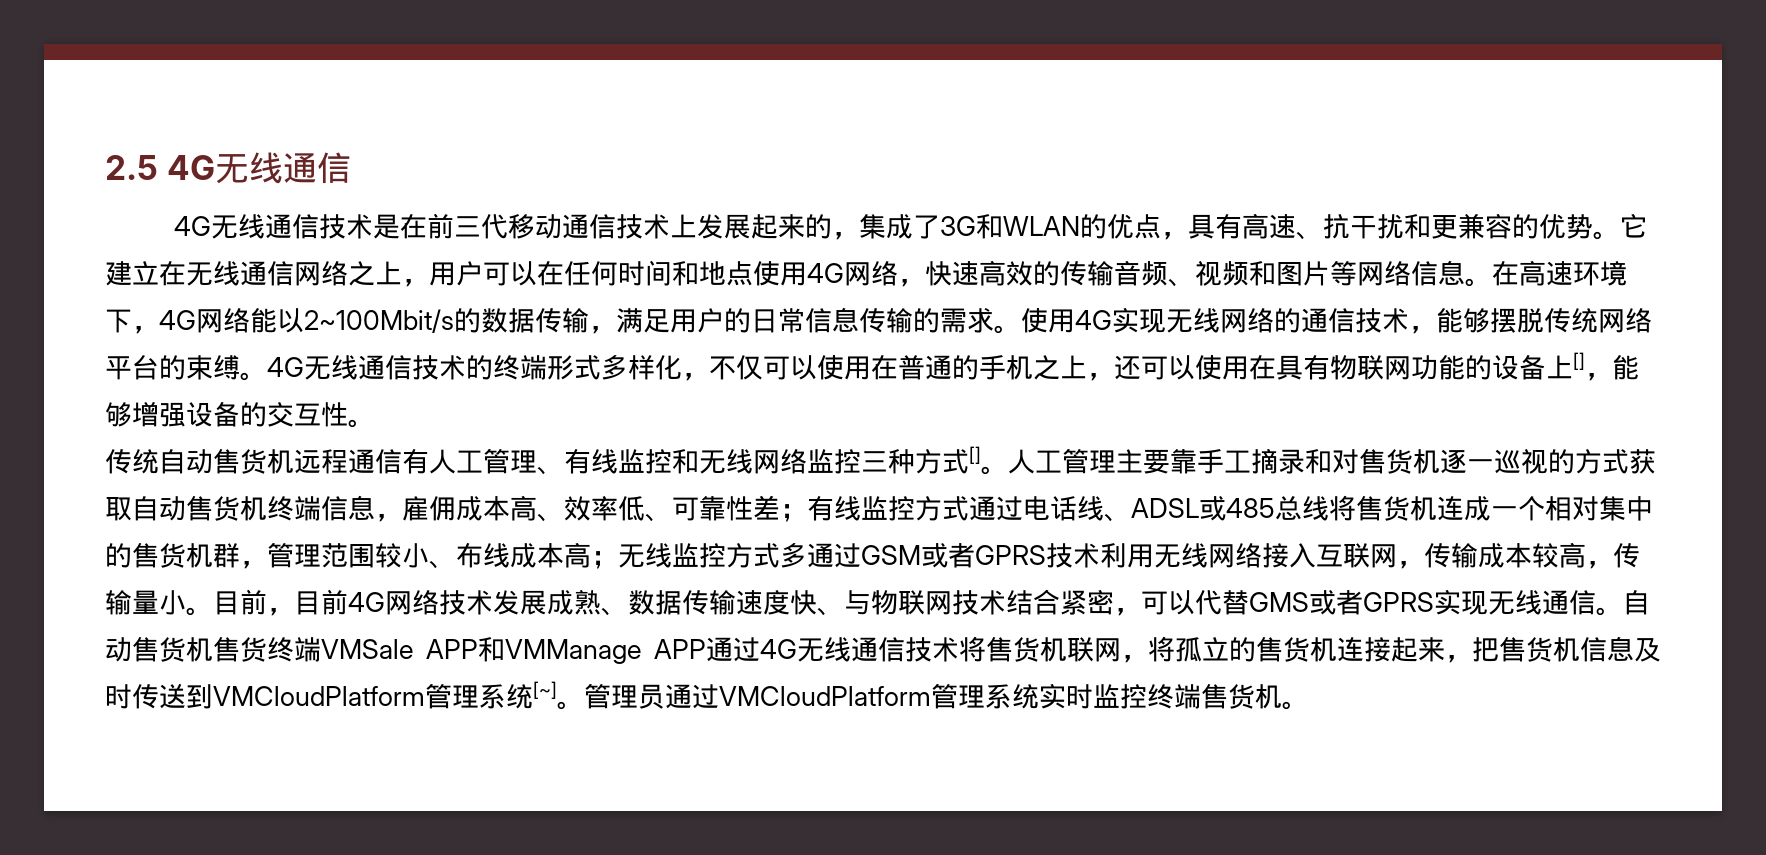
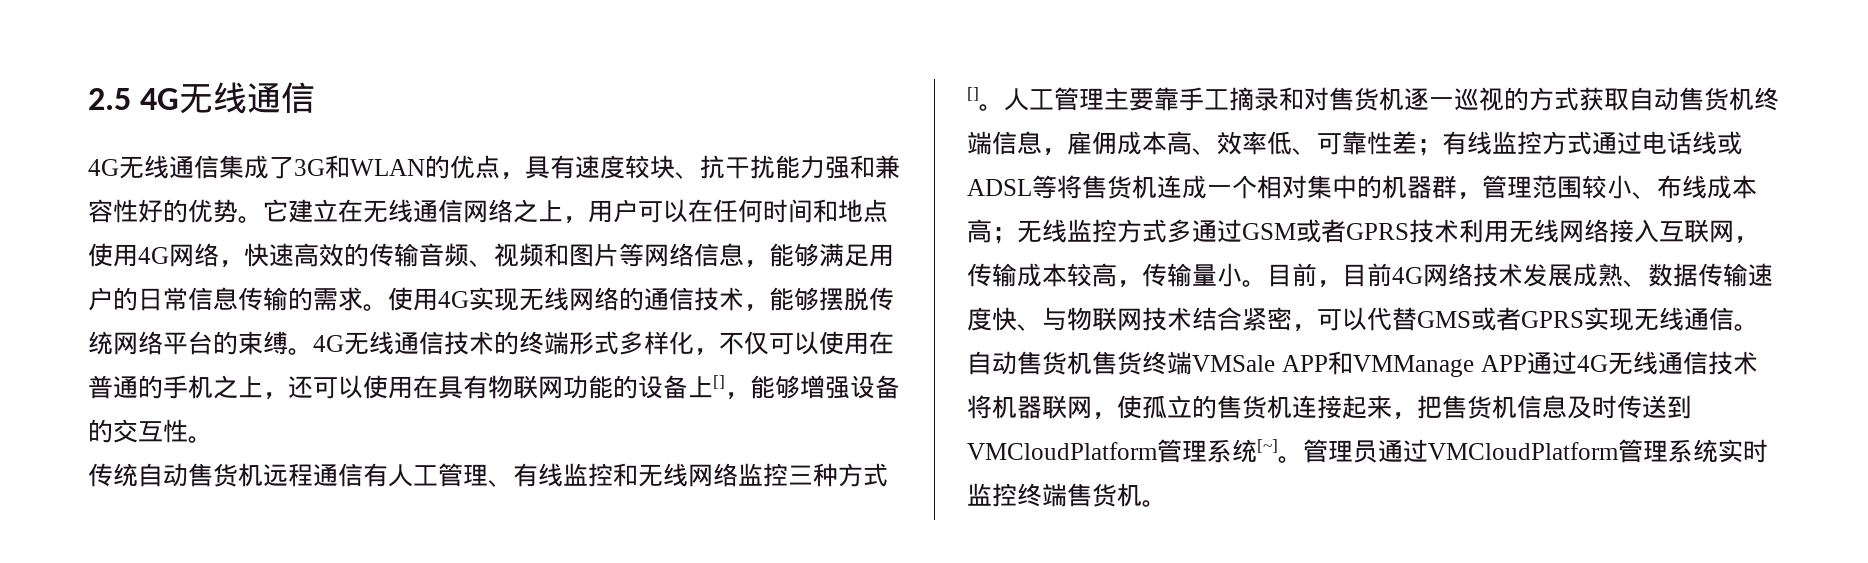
- 4G无线通信技术是在前三代移动通信技术上发展起来的，集成了3G和WLAN的优点，具有高速、抗干扰和更兼容的优势。
+ 4G无线通信集成了3G和WLAN的优点，具有速度较块、抗干扰能力强和兼容性好的优势。
- 它建立在无线通信网络之上，用户可以在任何时间和地点使用4G网络，快速高效的传输音频、视频和图片等网络信息。在高速环境下，4G网络能以2~100Mbit/s的数据传输，满足用户的日常信息传输的需求。
+ 它建立在无线通信网络之上，用户可以在任何时间和地点使用4G网络，快速高效的传输音频、视频和图片等网络信息，能够满足用户的日常信息传输的需求。
- 有线监控方式通过电话线、ADSL或485总线将售货机连成一个相对集中的售货机群，管理范围较小、布线成本高；
+ 有线监控方式通过电话线或ADSL等将售货机连成一个相对集中的机器群，管理范围较小、布线成本高；
- 自动售货机售货终端VMSale APP和VMManage APP通过4G无线通信技术将售货机联网，将孤立的售货机连接起来，把售货机信息及时传送到VMCloudPlatform管理系统[~]。
+ 自动售货机售货终端VMSale APP和VMManage APP通过4G无线通信技术将机器联网，使孤立的售货机连接起来，把售货机信息及时传送到VMCloudPlatform管理系统[~]。

